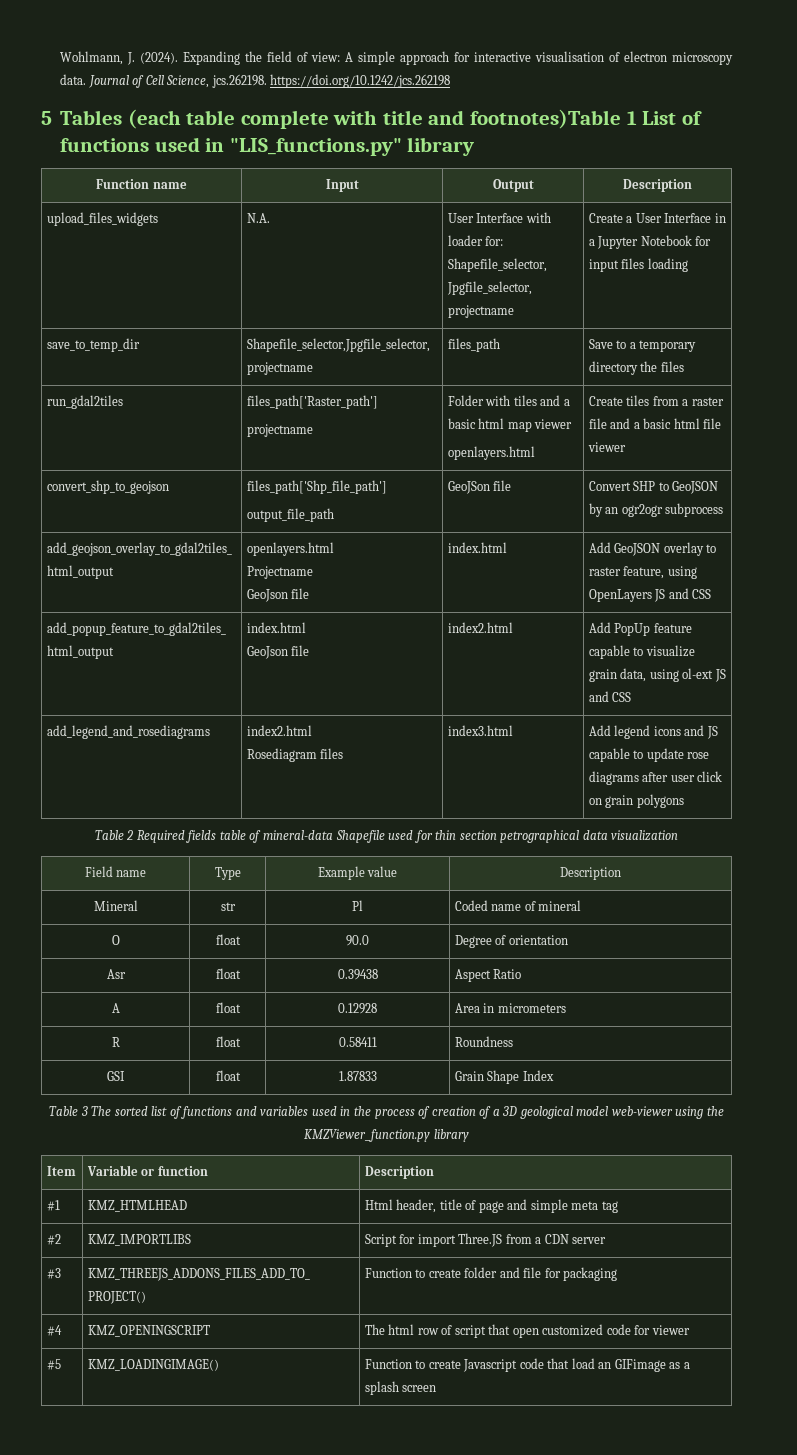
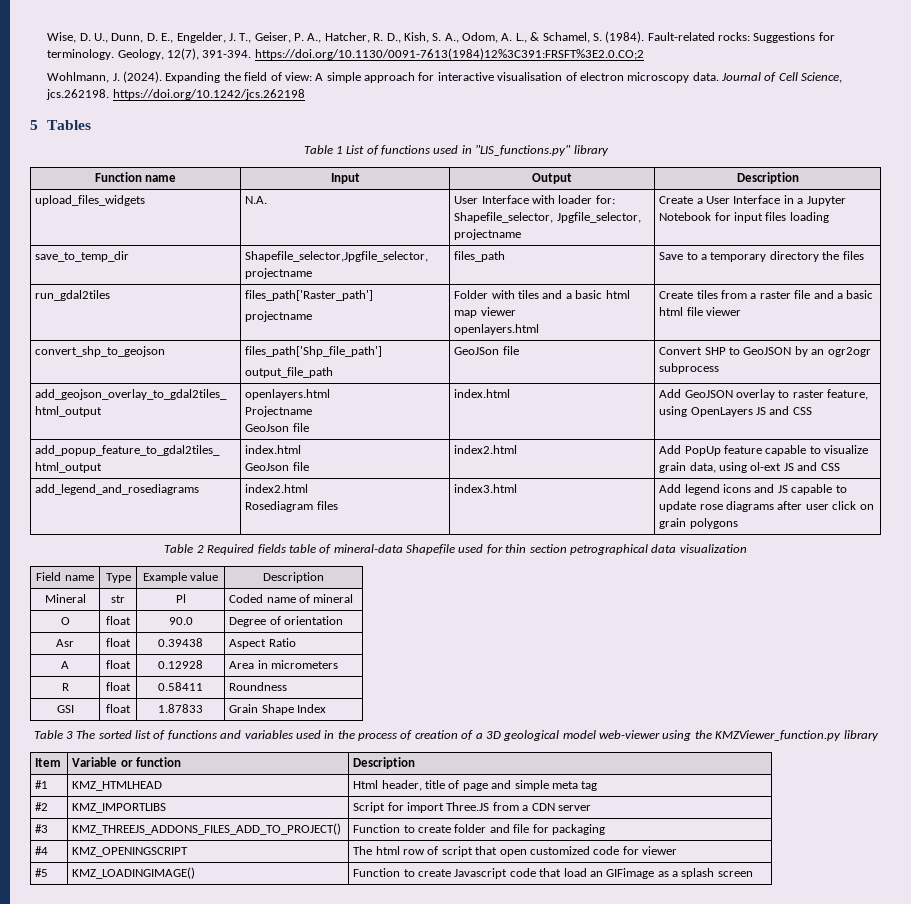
+ Wise, D. U., Dunn, D. E., Engelder, J. T., Geiser, P. A., Hatcher, R. D., Kish, S. A., Odom, A. L., & Schamel, S. (1984). Fault-related rocks: Suggestions for terminology. Geology, 12(7), 391-394. https://doi.org/10.1130/0091-7613(1984)12%3C391:FRSFT%3E2.0.CO;2
- 5 Tables (each table complete with title and footnotes)Table 1 List of functions used in "LIS_functions.py" library
+ 5 Tables
+ Table 1 List of functions used in "LIS_functions.py" library

